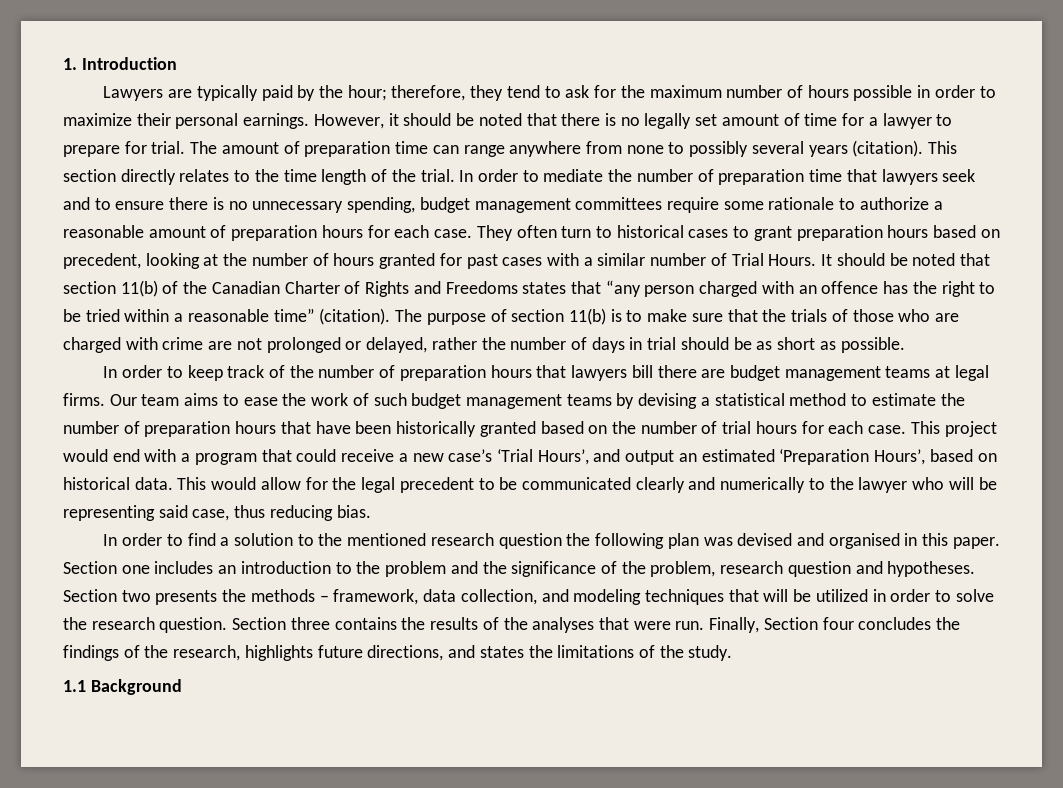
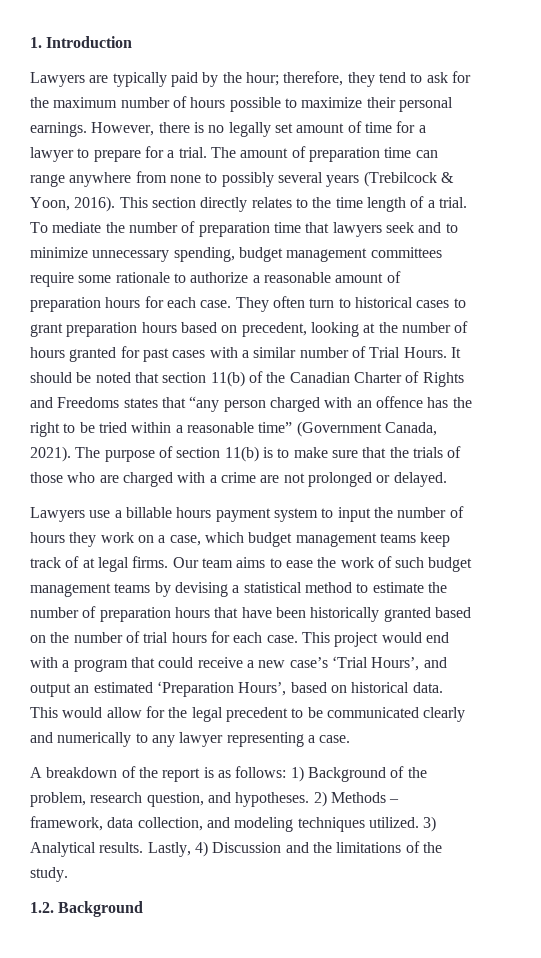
- Lawyers are typically paid by the hour; therefore, they tend to ask for the maximum number of hours possible in order to maximize their personal earnings.
+ Lawyers are typically paid by the hour; therefore, they tend to ask for the maximum number of hours possible to maximize their personal earnings.
- However, it should be noted that there is no legally set amount of time for a lawyer to prepare for trial.
+ However, there is no legally set amount of time for a lawyer to prepare for a trial.
- The amount of preparation time can range anywhere from none to possibly several years (citation).
+ The amount of preparation time can range anywhere from none to possibly several years (Trebilcock & Yoon, 2016).
- This section directly relates to the time length of the trial. In order to mediate the number of preparation time that lawyers seek and to ensure there is no unnecessary spending, budget management committees require some rationale to authorize a reasonable amount of preparation hours for each case.
+ This section directly relates to the time length of a trial. To mediate the number of preparation time that lawyers seek and to minimize unnecessary spending, budget management committees require some rationale to authorize a reasonable amount of preparation hours for each case.
- It should be noted that section 11(b) of the Canadian Charter of Rights and Freedoms states that “any person charged with an offence has the right to be tried within a reasonable time” (citation).
+ It should be noted that section 11(b) of the Canadian Charter of Rights and Freedoms states that “any person charged with an offence has the right to be tried within a reasonable time” (Government Canada, 2021).
- The purpose of section 11(b) is to make sure that the trials of those who are charged with crime are not prolonged or delayed, rather the number of days in trial should be as short as possible.
- In order to keep track of the number of preparation hours that lawyers bill there are budget management teams at legal firms.
+ The purpose of section 11(b) is to make sure that the trials of those who are charged with a crime are not prolonged or delayed.
+ Lawyers use a billable hours payment system to input the number of hours they work on a case, which budget management teams keep track of at legal firms.
- This would allow for the legal precedent to be communicated clearly and numerically to the lawyer who will be representing said case, thus reducing bias.
- In order to find a solution to the mentioned research question the following plan was devised and organised in this paper. Section one includes an introduction to the problem and the significance of the problem, research question and hypotheses.
+ This would allow for the legal precedent to be communicated clearly and numerically to any lawyer representing a case.
+ A breakdown of the report is as follows: 1) Background of the problem, research question, and hypotheses.
- Section two presents the methods – framework, data collection, and modeling techniques that will be utilized in order to solve the research question. Section three contains the results of the analyses that were run. Finally, Section four concludes the findings of the research, highlights future directions, and states the limitations of the study.
+ 2) Methods – framework, data collection, and modeling techniques utilized. 3) Analytical results. Lastly, 4) Discussion and the limitations of the study.
- 1.1 Background
+ 1.2. Background

